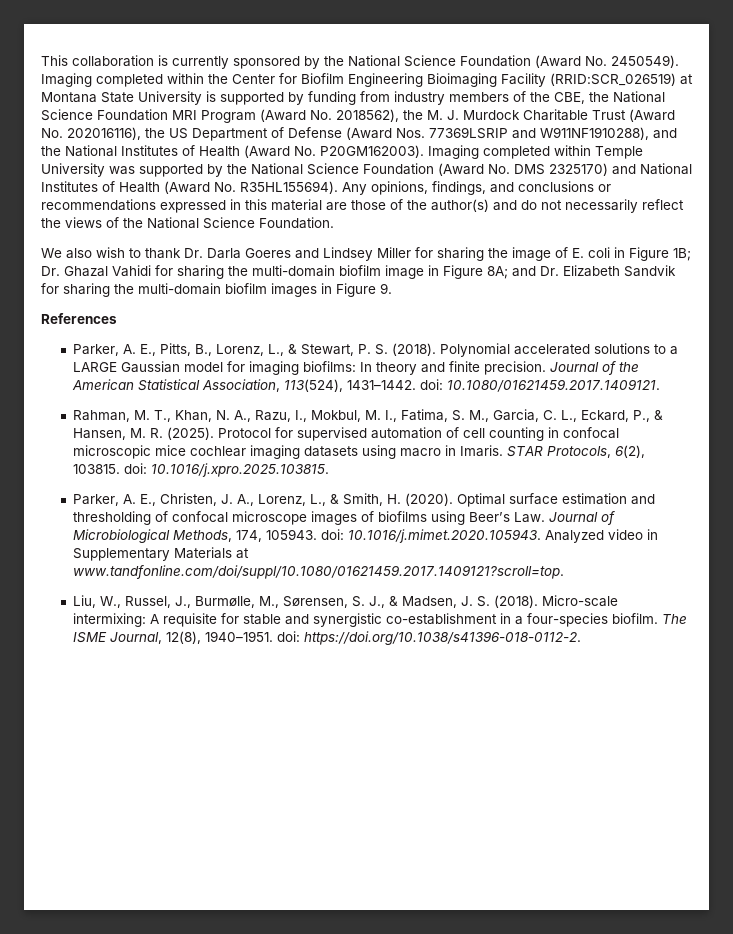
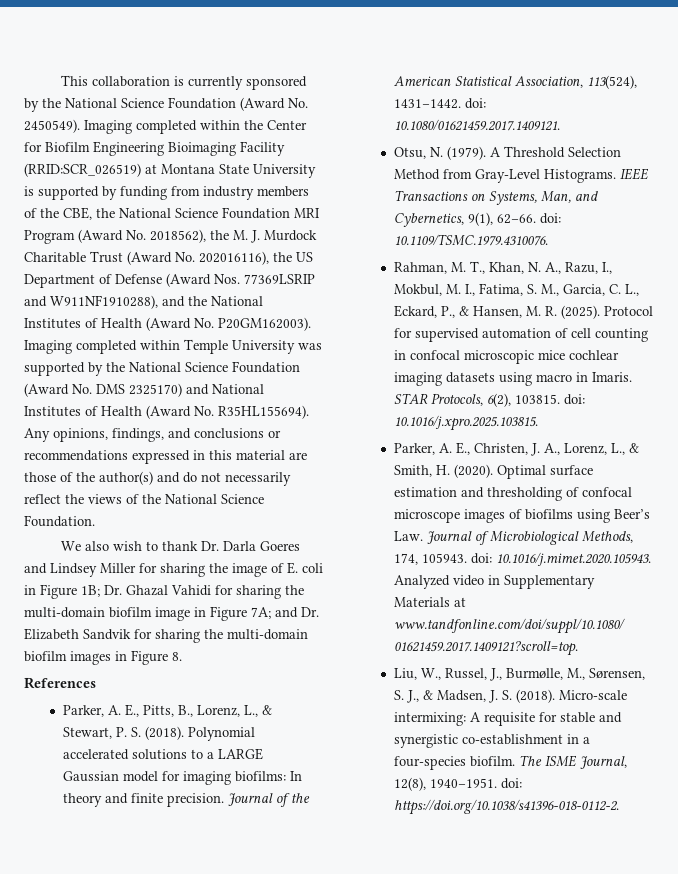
- We also wish to thank Dr. Darla Goeres and Lindsey Miller for sharing the image of E. coli in Figure 1B; Dr. Ghazal Vahidi for sharing the multi-domain biofilm image in Figure 8A; and Dr. Elizabeth Sandvik for sharing the multi-domain biofilm images in Figure 9.
+ We also wish to thank Dr. Darla Goeres and Lindsey Miller for sharing the image of E. coli in Figure 1B; Dr. Ghazal Vahidi for sharing the multi-domain biofilm image in Figure 7A; and Dr. Elizabeth Sandvik for sharing the multi-domain biofilm images in Figure 8.
+ Otsu, N. (1979). A Threshold Selection Method from Gray-Level Histograms. IEEE Transactions on Systems, Man, and Cybernetics, 9(1), 62–66. doi: 10.1109/TSMC.1979.4310076.

